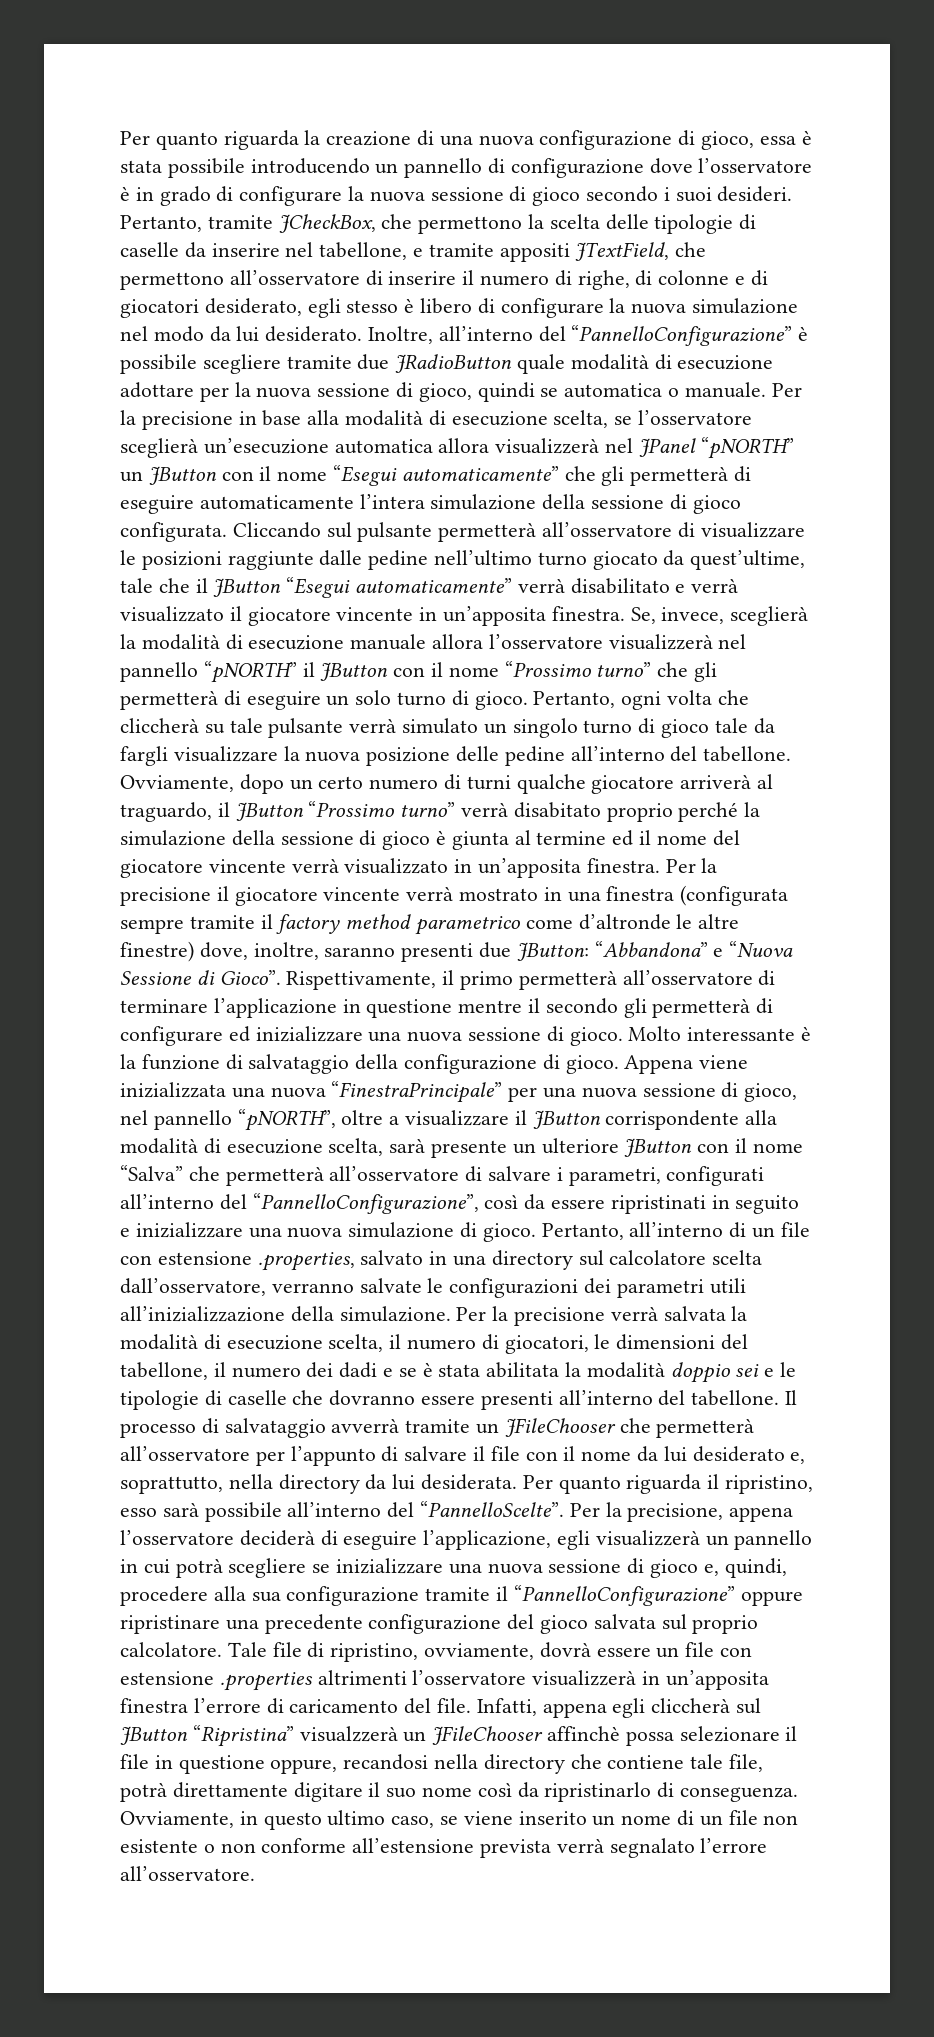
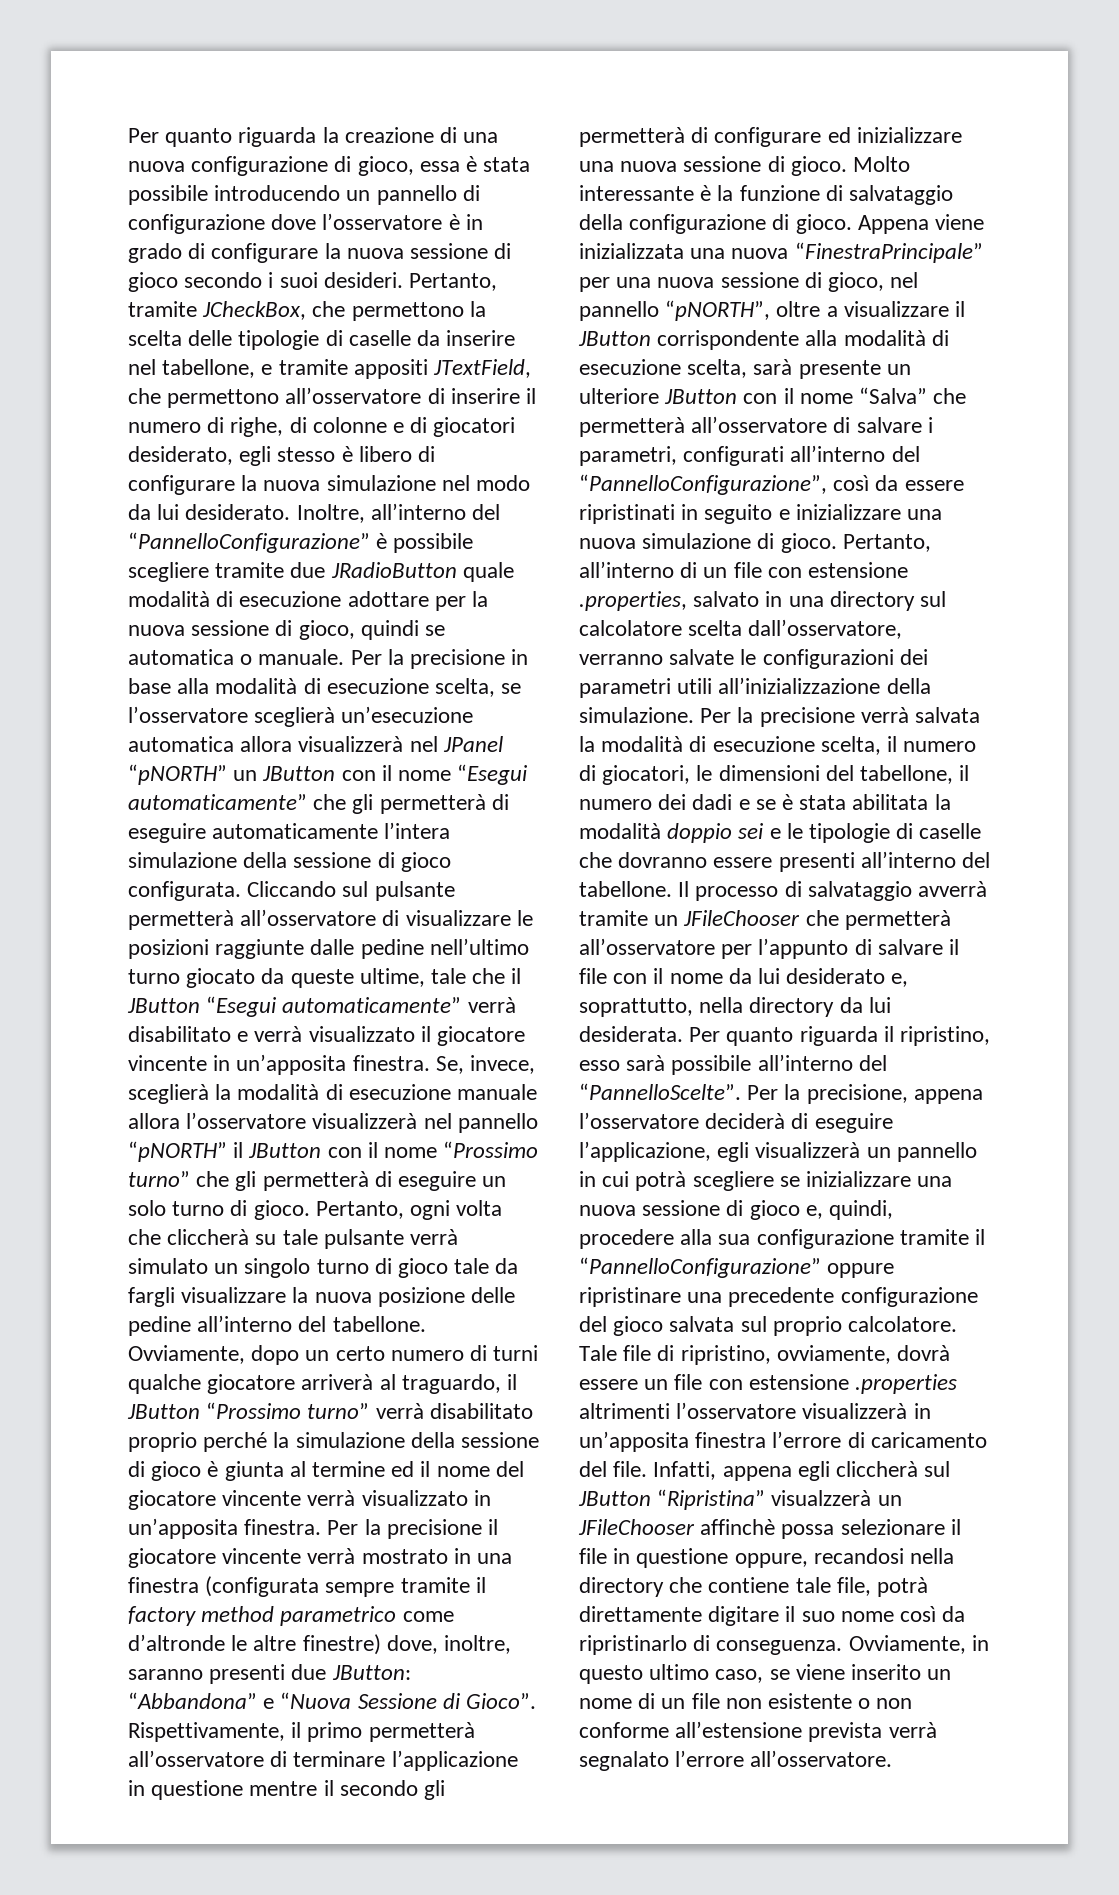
- Cliccando sul pulsante permetterà all’osservatore di visualizzare le posizioni raggiunte dalle pedine nell’ultimo turno giocato da quest’ultime, tale che il JButton “Esegui automaticamente” verrà disabilitato e verrà visualizzato il giocatore vincente in un’apposita finestra.
+ Cliccando sul pulsante permetterà all’osservatore di visualizzare le posizioni raggiunte dalle pedine nell’ultimo turno giocato da queste ultime, tale che il JButton “Esegui automaticamente” verrà disabilitato e verrà visualizzato il giocatore vincente in un’apposita finestra.
- Ovviamente, dopo un certo numero di turni qualche giocatore arriverà al traguardo, il JButton “Prossimo turno” verrà disabitato proprio perché la simulazione della sessione di gioco è giunta al termine ed il nome del giocatore vincente verrà visualizzato in un’apposita finestra.
+ Ovviamente, dopo un certo numero di turni qualche giocatore arriverà al traguardo, il JButton “Prossimo turno” verrà disabilitato proprio perché la simulazione della sessione di gioco è giunta al termine ed il nome del giocatore vincente verrà visualizzato in un’apposita finestra.

